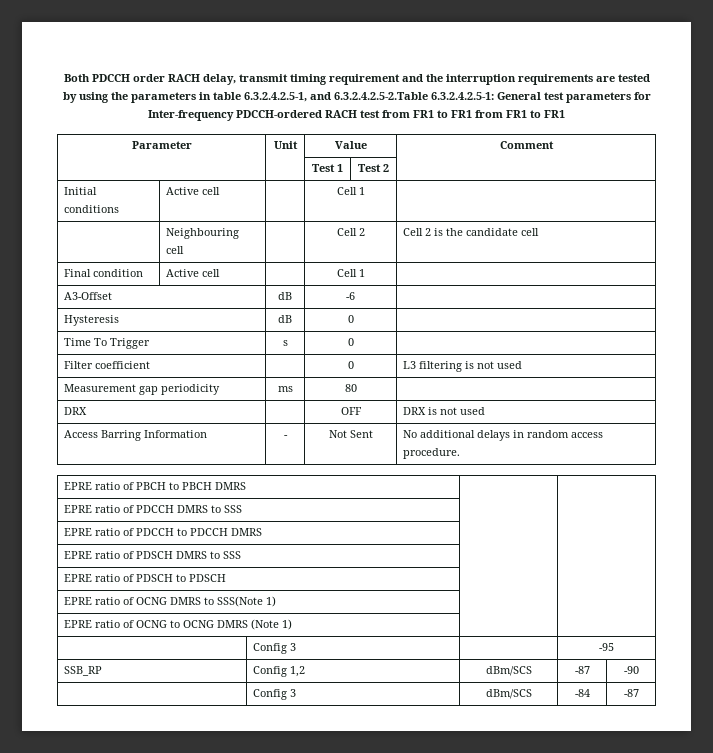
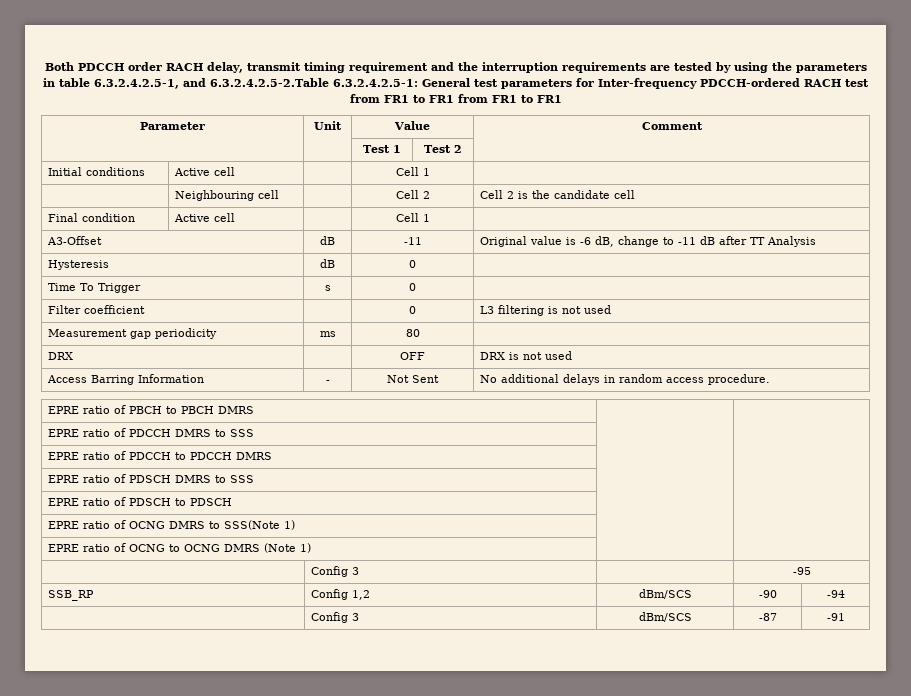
- A3-Offset | dB | -6 |
+ A3-Offset | dB | -11 | Original value is -6 dB, change to -11 dB after TT Analysis
- SSB_RP | Config 1,2 | dBm/SCS | -87 | -90
+ SSB_RP | Config 1,2 | dBm/SCS | -90 | -94
- | Config 3 | dBm/SCS | -84 | -87
+ | Config 3 | dBm/SCS | -87 | -91

